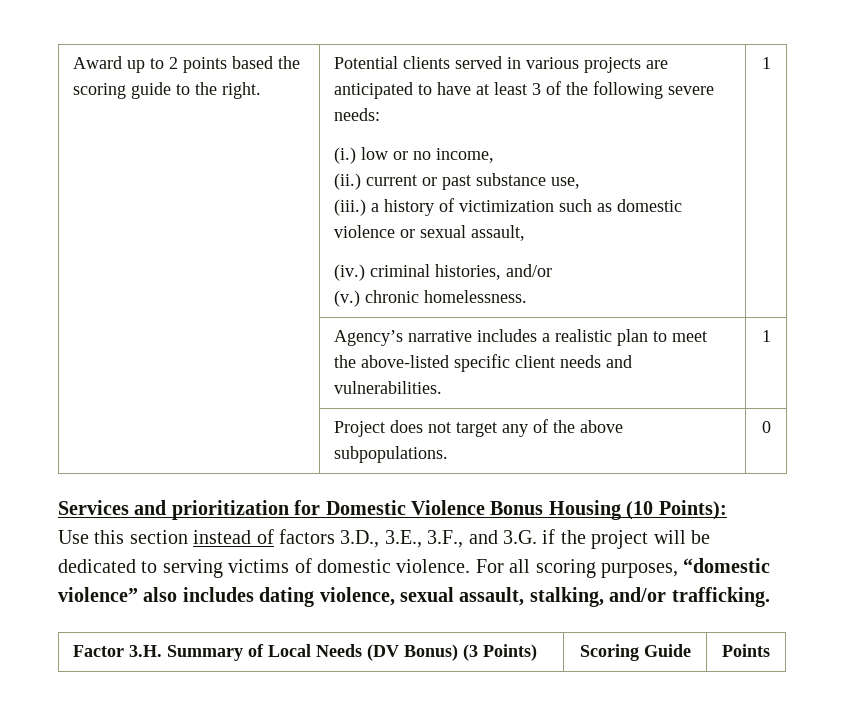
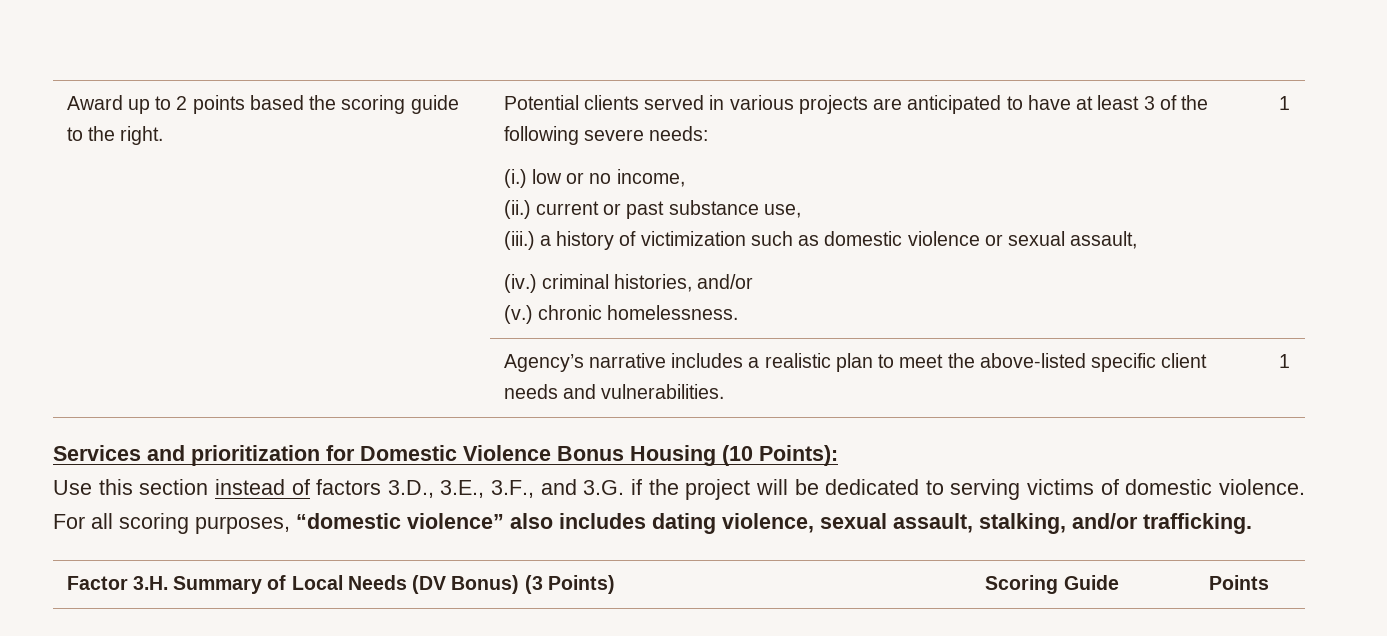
- | Project does not target any of the above subpopulations. | 0

